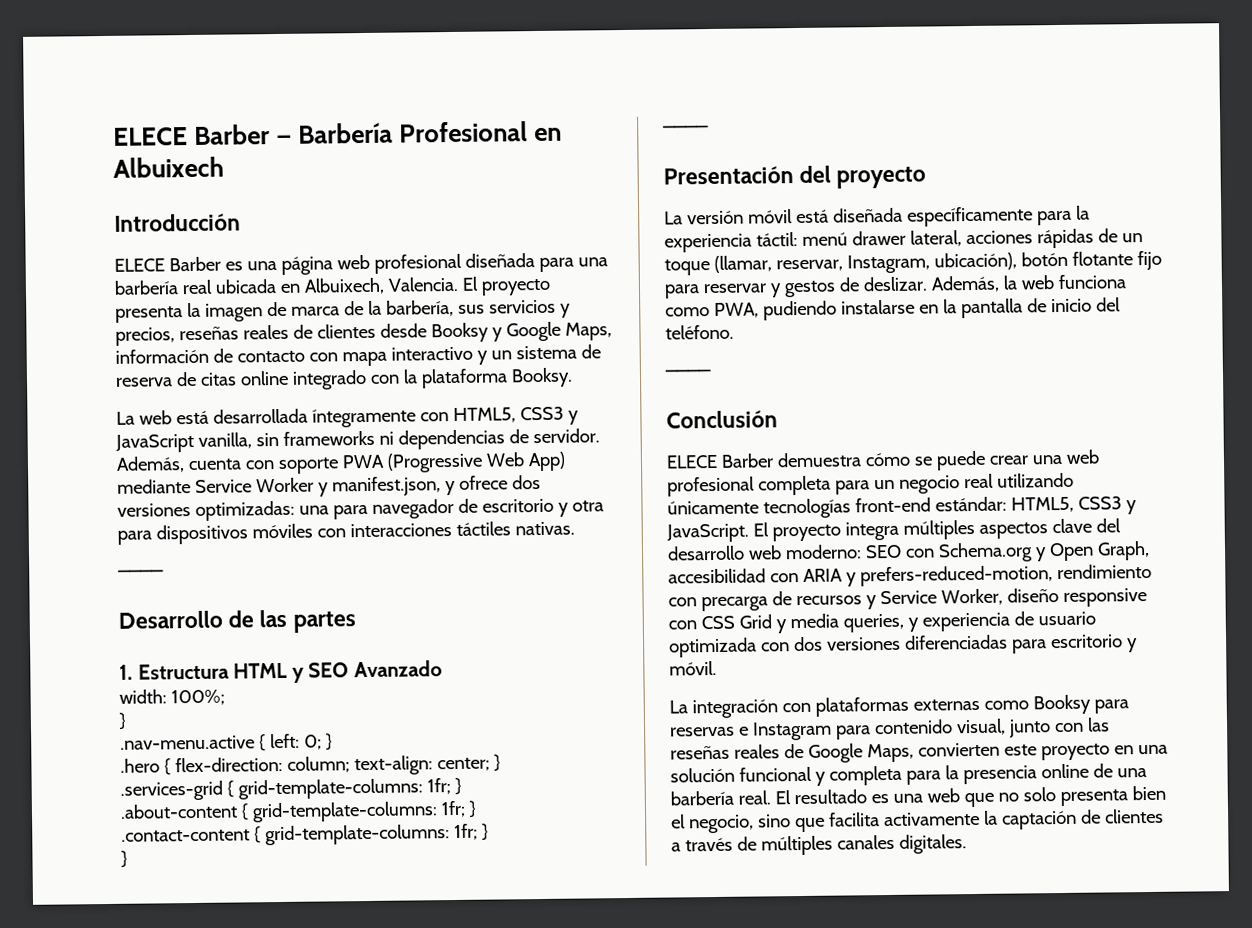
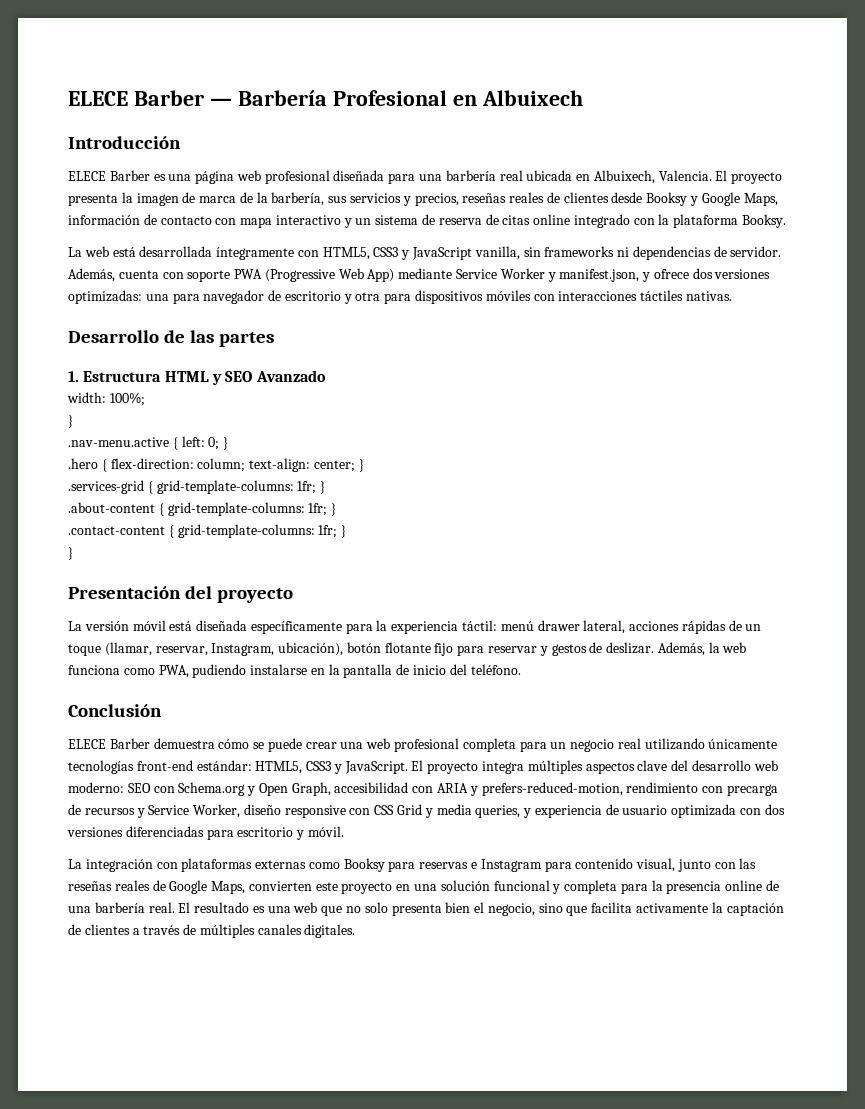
  Además, cuenta con soporte PWA (Progressive Web App) mediante Service Worker y manifest.json, y ofrece dos versiones optimizadas: una para navegador de escritorio y otra para dispositivos móviles con interacciones táctiles nativas.
- ────
  .contact-content { grid-template-columns: 1fr; }
  }
- ────
  Además, la web funciona como PWA, pudiendo instalarse en la pantalla de inicio del teléfono.
- ────

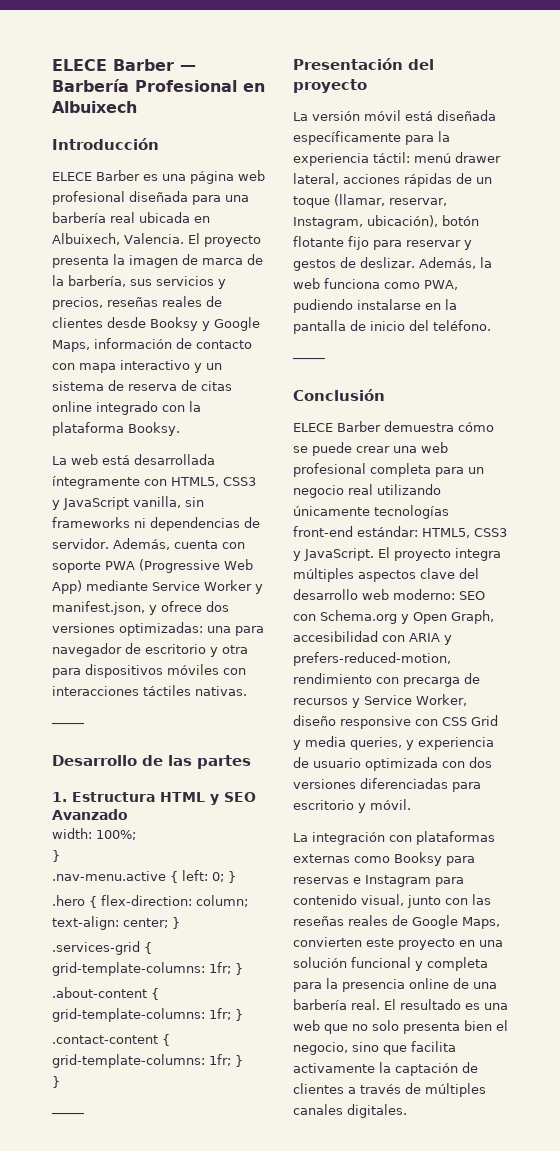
  Además, cuenta con soporte PWA (Progressive Web App) mediante Service Worker y manifest.json, y ofrece dos versiones optimizadas: una para navegador de escritorio y otra para dispositivos móviles con interacciones táctiles nativas.
+ ────
  .contact-content { grid-template-columns: 1fr; }
  }
+ ────
  Además, la web funciona como PWA, pudiendo instalarse en la pantalla de inicio del teléfono.
+ ────

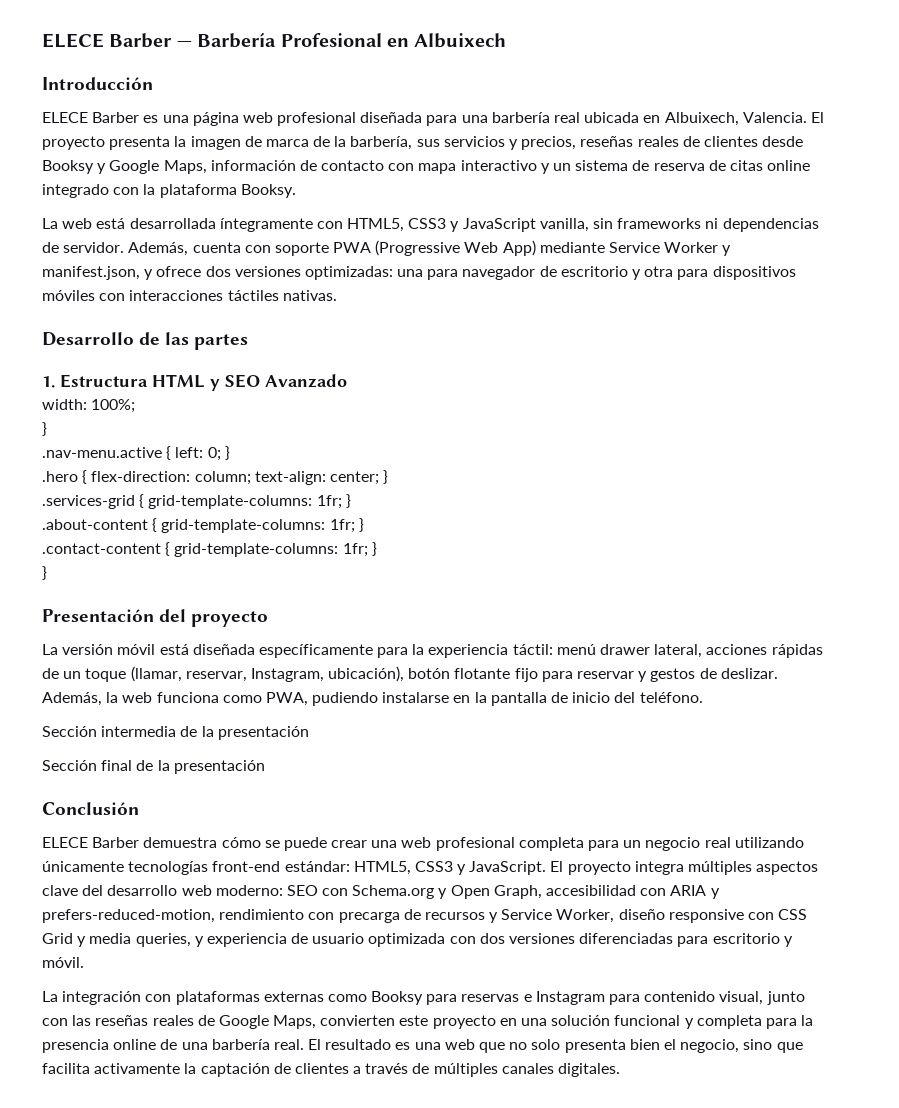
  Además, cuenta con soporte PWA (Progressive Web App) mediante Service Worker y manifest.json, y ofrece dos versiones optimizadas: una para navegador de escritorio y otra para dispositivos móviles con interacciones táctiles nativas.
- ────
  .contact-content { grid-template-columns: 1fr; }
  }
- ────
  Además, la web funciona como PWA, pudiendo instalarse en la pantalla de inicio del teléfono.
- ────
+ Sección intermedia de la presentación
+ Sección final de la presentación

